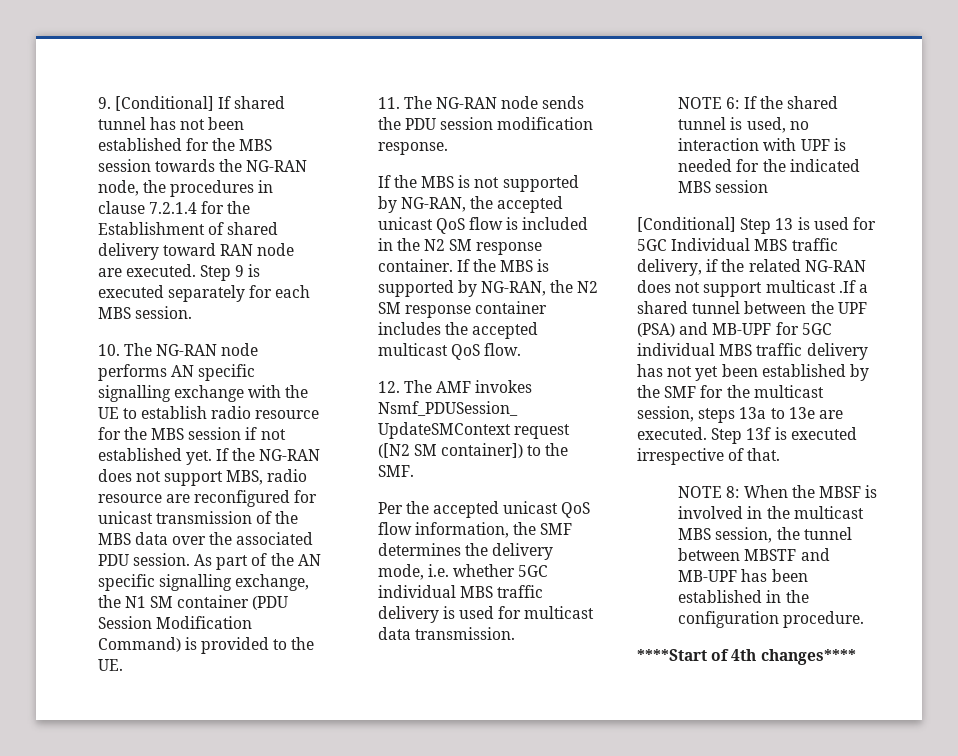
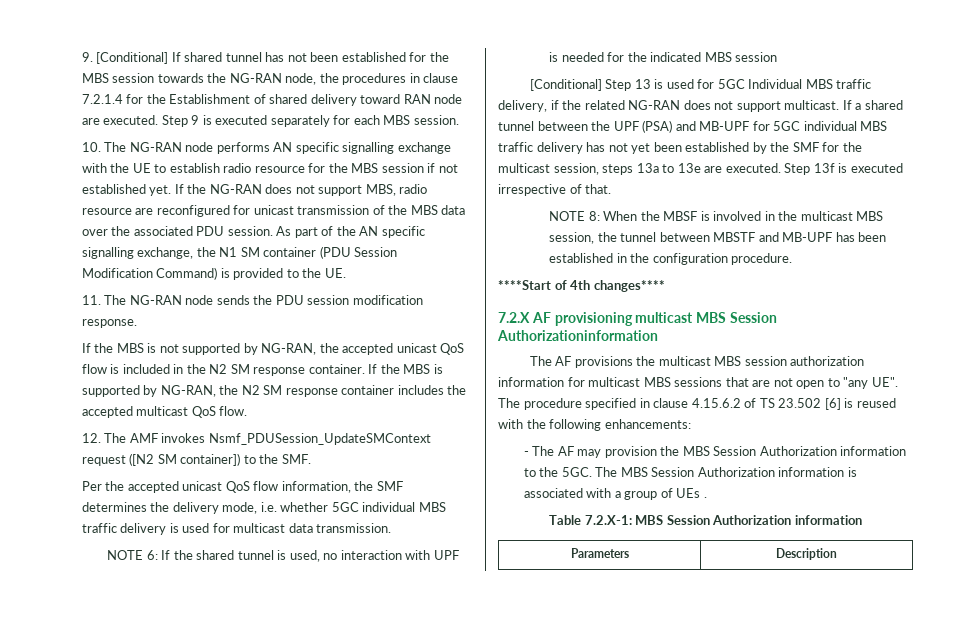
- [Conditional] Step 13 is used for 5GC Individual MBS traffic delivery, if the related NG-RAN does not support multicast .If a shared tunnel between the UPF (PSA) and MB-UPF for 5GC individual MBS traffic delivery has not yet been established by the SMF for the multicast session, steps 13a to 13e are executed.
+ [Conditional] Step 13 is used for 5GC Individual MBS traffic delivery, if the related NG-RAN does not support multicast. If a shared tunnel between the UPF (PSA) and MB-UPF for 5GC individual MBS traffic delivery has not yet been established by the SMF for the multicast session, steps 13a to 13e are executed.
+ 7.2.X AF provisioning multicast MBS Session Authorizationinformation
+ The AF provisions the multicast MBS session authorization information for multicast MBS sessions that are not open to "any UE". The procedure specified in clause 4.15.6.2 of TS 23.502 [6] is reused with the following enhancements:
+ - The AF may provision the MBS Session Authorization information to the 5GC. The MBS Session Authorization information is associated with a group of UEs .
+ Table 7.2.X-1: MBS Session Authorization information
+ Parameters | Description

